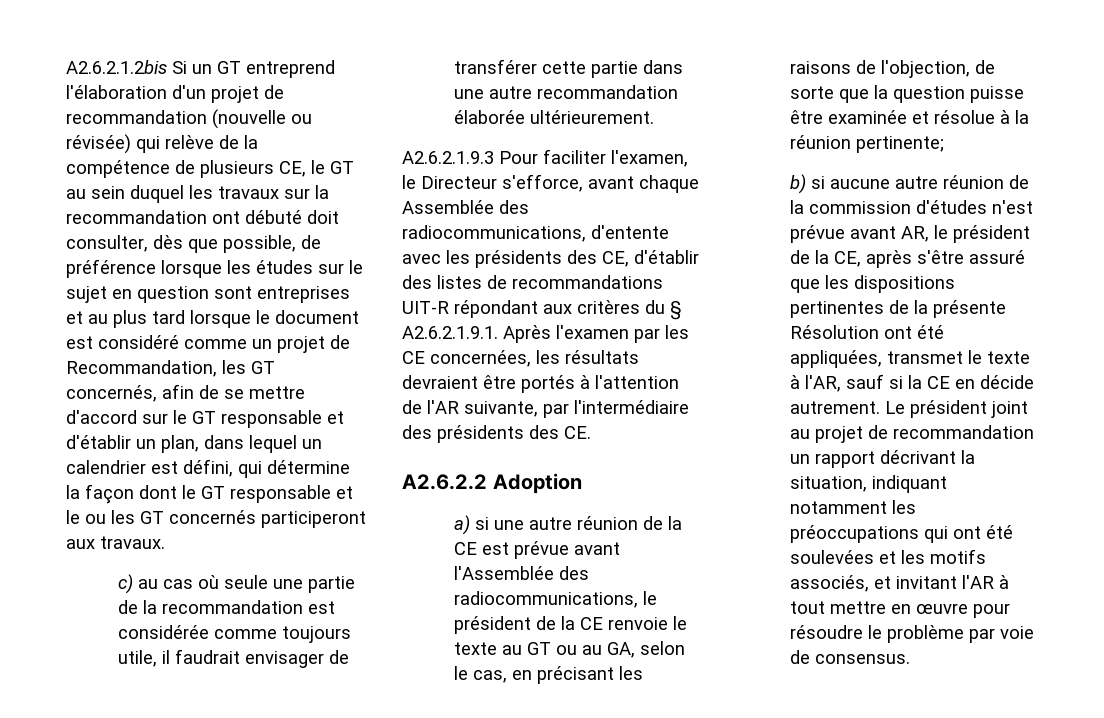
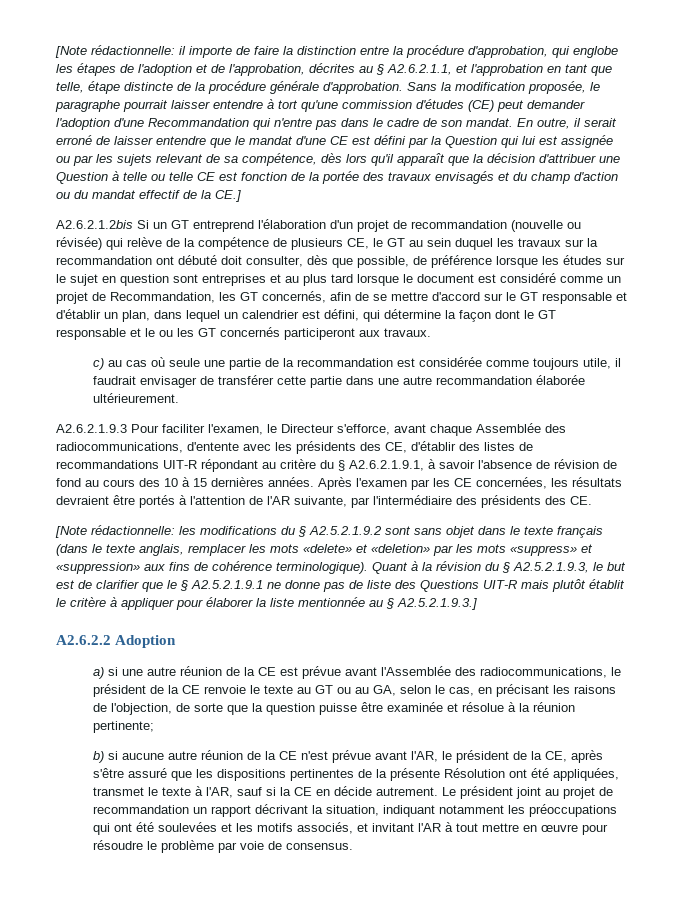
+ [Note rédactionnelle: il importe de faire la distinction entre la procédure d'approbation, qui englobe les étapes de l'adoption et de l'approbation, décrites au § A2.6.2.1.1, et l'approbation en tant que telle, étape distincte de la procédure générale d'approbation. Sans la modification proposée, le paragraphe pourrait laisser entendre à tort qu'une commission d'études (CE) peut demander l'adoption d'une Recommandation qui n'entre pas dans le cadre de son mandat. En outre, il serait erroné de laisser entendre que le mandat d'une CE est défini par la Question qui lui est assignée ou par les sujets relevant de sa compétence, dès lors qu'il apparaît que la décision d'attribuer une Question à telle ou telle CE est fonction de la portée des travaux envisagés et du champ d'action ou du mandat effectif de la CE.]
- A2.6.2.1.9.3 Pour faciliter l'examen, le Directeur s'efforce, avant chaque Assemblée des radiocommunications, d'entente avec les présidents des CE, d'établir des listes de recommandations UIT-R répondant aux critères du § A2.6.2.1.9.1. Après l'examen par les CE concernées, les résultats devraient être portés à l'attention de l'AR suivante, par l'intermédiaire des présidents des CE.
+ A2.6.2.1.9.3 Pour faciliter l'examen, le Directeur s'efforce, avant chaque Assemblée des radiocommunications, d'entente avec les présidents des CE, d'établir des listes de recommandations UIT-R répondant au critère du § A2.6.2.1.9.1, à savoir l'absence de révision de fond au cours des 10 à 15 dernières années. Après l'examen par les CE concernées, les résultats devraient être portés à l'attention de l'AR suivante, par l'intermédiaire des présidents des CE.
+ [Note rédactionnelle: les modifications du § A2.5.2.1.9.2 sont sans objet dans le texte français (dans le texte anglais, remplacer les mots «delete» et «deletion» par les mots «suppress» et «suppression» aux fins de cohérence terminologique). Quant à la révision du § A2.5.2.1.9.3, le but est de clarifier que le § A2.5.2.1.9.1 ne donne pas de liste des Questions UIT-R mais plutôt établit le critère à appliquer pour élaborer la liste mentionnée au § A2.5.2.1.9.3.]
- b) si aucune autre réunion de la commission d'études n'est prévue avant AR, le président de la CE, après s'être assuré que les dispositions pertinentes de la présente Résolution ont été appliquées, transmet le texte à l'AR, sauf si la CE en décide autrement.
+ b) si aucune autre réunion de la CE n'est prévue avant l'AR, le président de la CE, après s'être assuré que les dispositions pertinentes de la présente Résolution ont été appliquées, transmet le texte à l'AR, sauf si la CE en décide autrement.

